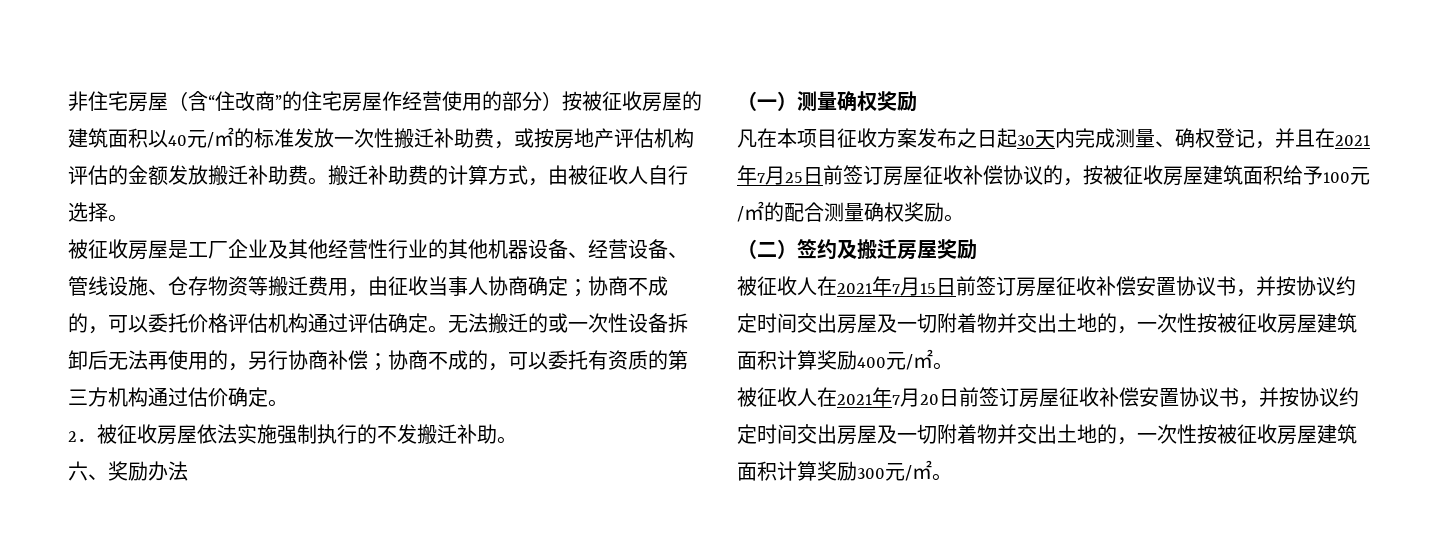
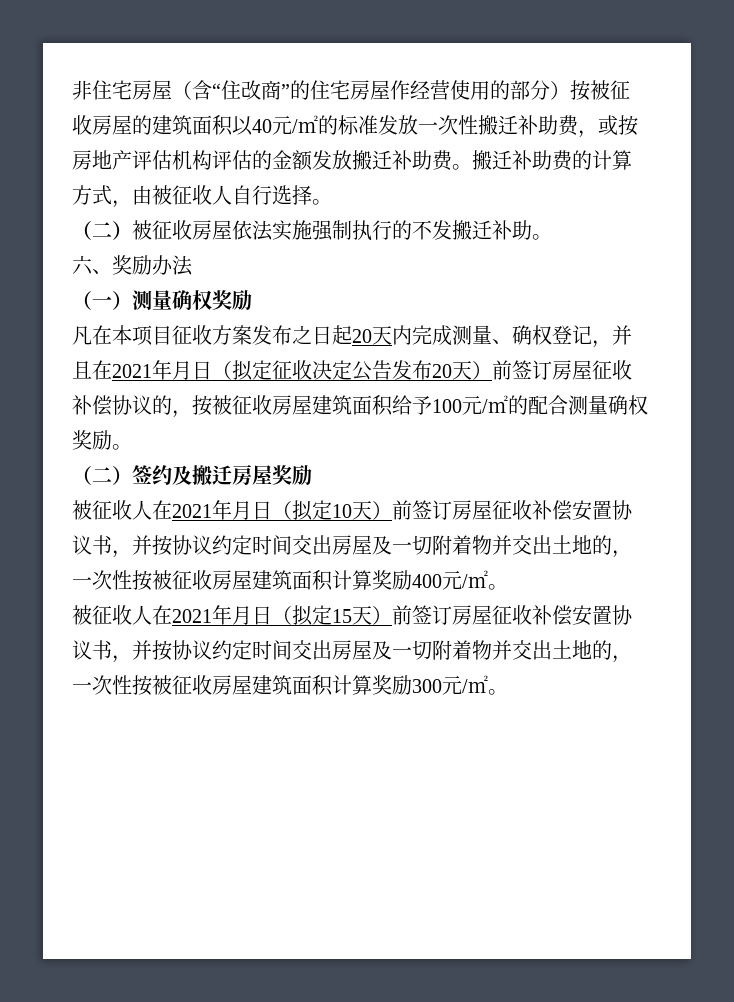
- 被征收房屋是工厂企业及其他经营性行业的其他机器设备、经营设备、管线设施、仓存物资等搬迁费用，由征收当事人协商确定；协商不成的，可以委托价格评估机构通过评估确定。无法搬迁的或一次性设备拆卸后无法再使用的，另行协商补偿；协商不成的，可以委托有资质的第三方机构通过估价确定。
- 2．被征收房屋依法实施强制执行的不发搬迁补助。
+ （二）被征收房屋依法实施强制执行的不发搬迁补助。
- 凡在本项目征收方案发布之日起30天内完成测量、确权登记，并且在2021年7月25日前签订房屋征收补偿协议的，按被征收房屋建筑面积给予100元/㎡的配合测量确权奖励。
+ 凡在本项目征收方案发布之日起20天内完成测量、确权登记，并且在2021年月日（拟定征收决定公告发布20天）前签订房屋征收补偿协议的，按被征收房屋建筑面积给予100元/㎡的配合测量确权奖励。
- 被征收人在2021年7月15日前签订房屋征收补偿安置协议书，并按协议约定时间交出房屋及一切附着物并交出土地的，一次性按被征收房屋建筑面积计算奖励400元/㎡。
+ 被征收人在2021年月日（拟定10天）前签订房屋征收补偿安置协议书，并按协议约定时间交出房屋及一切附着物并交出土地的，一次性按被征收房屋建筑面积计算奖励400元/㎡。
- 被征收人在2021年7月20日前签订房屋征收补偿安置协议书，并按协议约定时间交出房屋及一切附着物并交出土地的，一次性按被征收房屋建筑面积计算奖励300元/㎡。
+ 被征收人在2021年月日（拟定15天）前签订房屋征收补偿安置协议书，并按协议约定时间交出房屋及一切附着物并交出土地的，一次性按被征收房屋建筑面积计算奖励300元/㎡。

